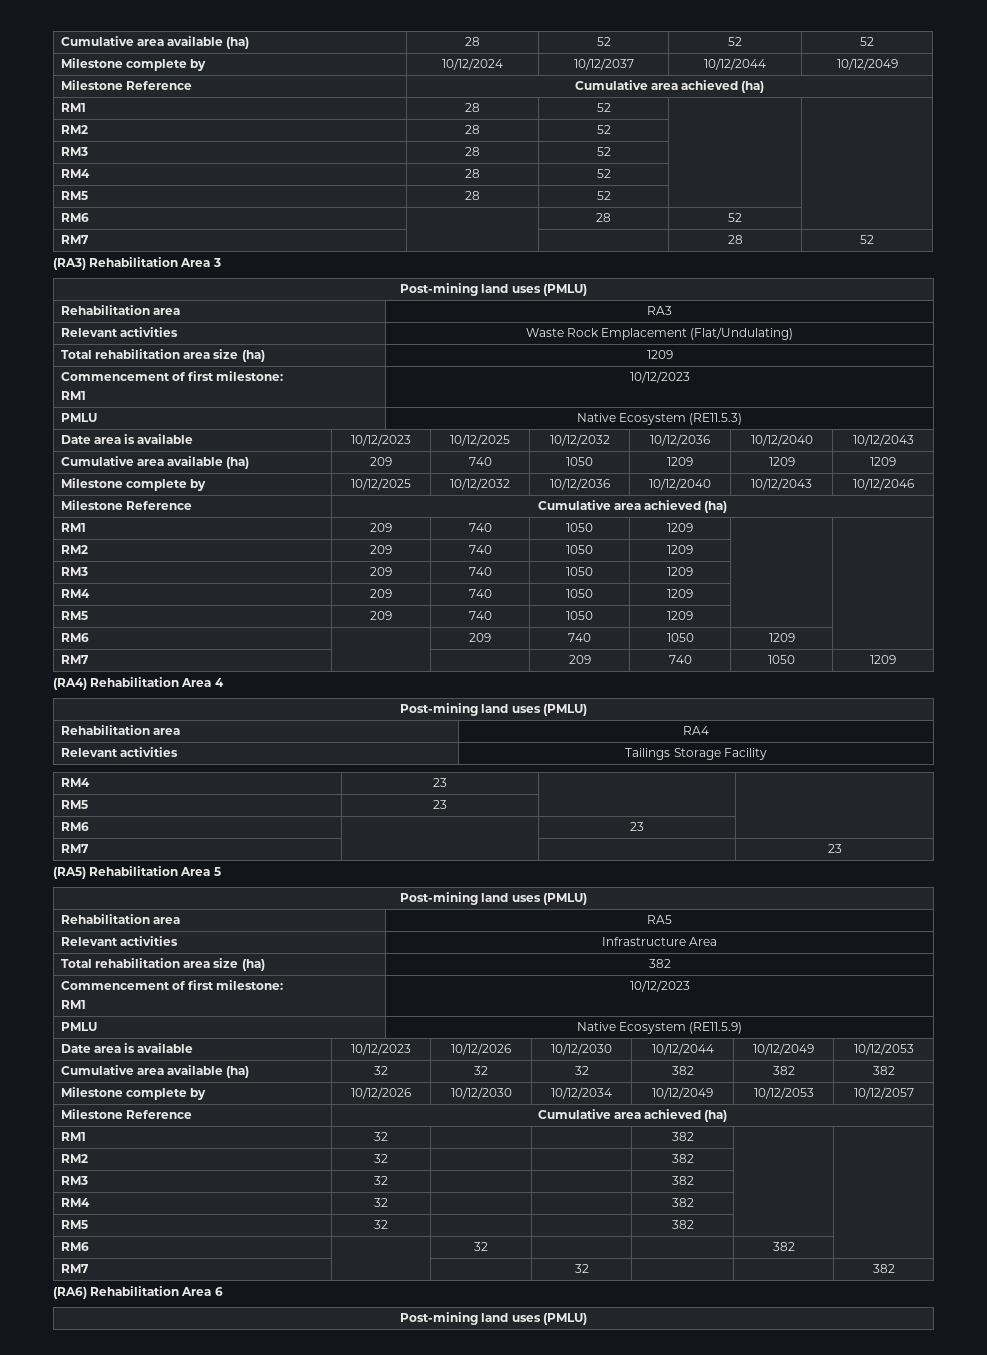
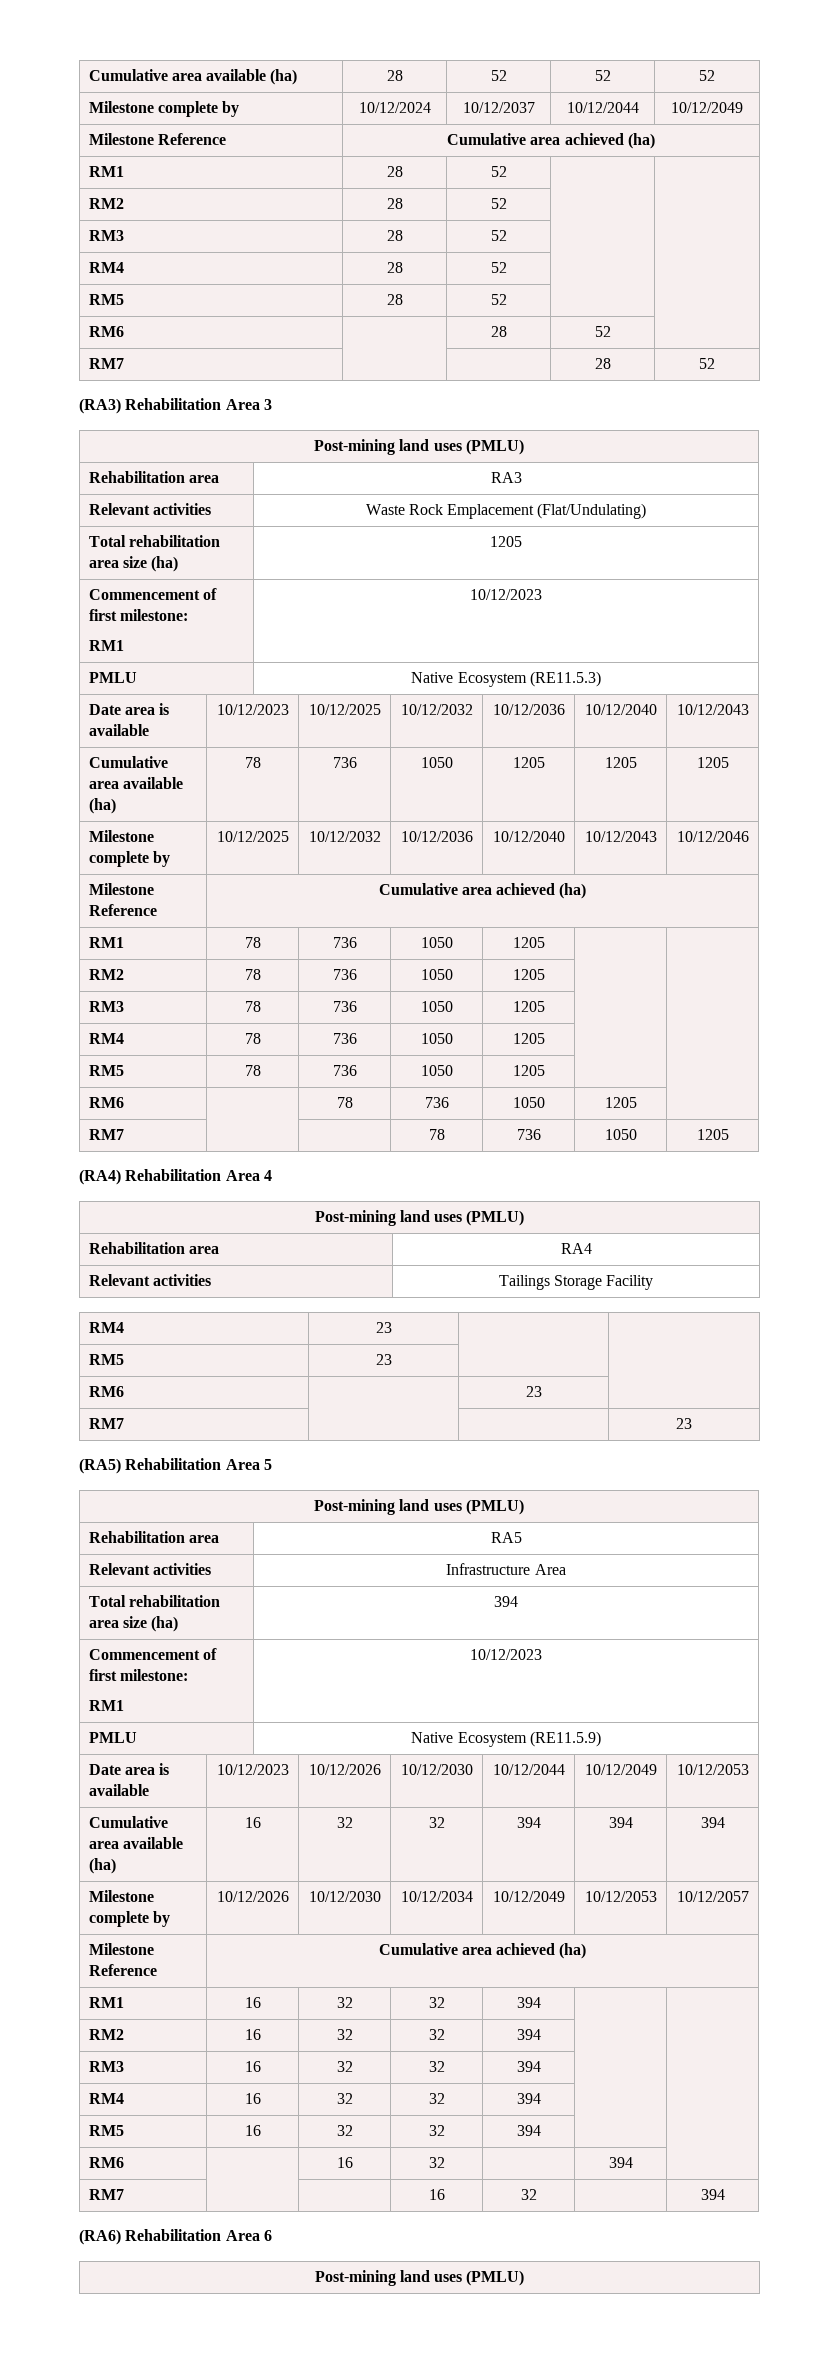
- Total rehabilitation area size (ha) | 1209
+ Total rehabilitation area size (ha) | 1205
- Cumulative area available (ha) | 209 | 740 | 1050 | 1209 | 1209 | 1209
+ Cumulative area available (ha) | 78 | 736 | 1050 | 1205 | 1205 | 1205
- RM1 | 209 | 740 | 1050 | 1209 | |
- RM2 | 209 | 740 | 1050 | 1209 | |
- RM3 | 209 | 740 | 1050 | 1209 | |
- RM4 | 209 | 740 | 1050 | 1209 | |
- RM5 | 209 | 740 | 1050 | 1209 | |
- RM6 | | 209 | 740 | 1050 | 1209 |
- RM7 | | | 209 | 740 | 1050 | 1209
+ RM1 | 78 | 736 | 1050 | 1205 | |
+ RM2 | 78 | 736 | 1050 | 1205 | |
+ RM3 | 78 | 736 | 1050 | 1205 | |
+ RM4 | 78 | 736 | 1050 | 1205 | |
+ RM5 | 78 | 736 | 1050 | 1205 | |
+ RM6 | | 78 | 736 | 1050 | 1205 |
+ RM7 | | | 78 | 736 | 1050 | 1205
- Total rehabilitation area size (ha) | 382
+ Total rehabilitation area size (ha) | 394
- Cumulative area available (ha) | 32 | 32 | 32 | 382 | 382 | 382
+ Cumulative area available (ha) | 16 | 32 | 32 | 394 | 394 | 394
- RM1 | 32 | | | 382 | |
- RM2 | 32 | | | 382 | |
- RM3 | 32 | | | 382 | |
- RM4 | 32 | | | 382 | |
- RM5 | 32 | | | 382 | |
- RM6 | | 32 | | | 382 |
- RM7 | | | 32 | | | 382
+ RM1 | 16 | 32 | 32 | 394 | |
+ RM2 | 16 | 32 | 32 | 394 | |
+ RM3 | 16 | 32 | 32 | 394 | |
+ RM4 | 16 | 32 | 32 | 394 | |
+ RM5 | 16 | 32 | 32 | 394 | |
+ RM6 | | 16 | 32 | | 394 |
+ RM7 | | | 16 | 32 | | 394

